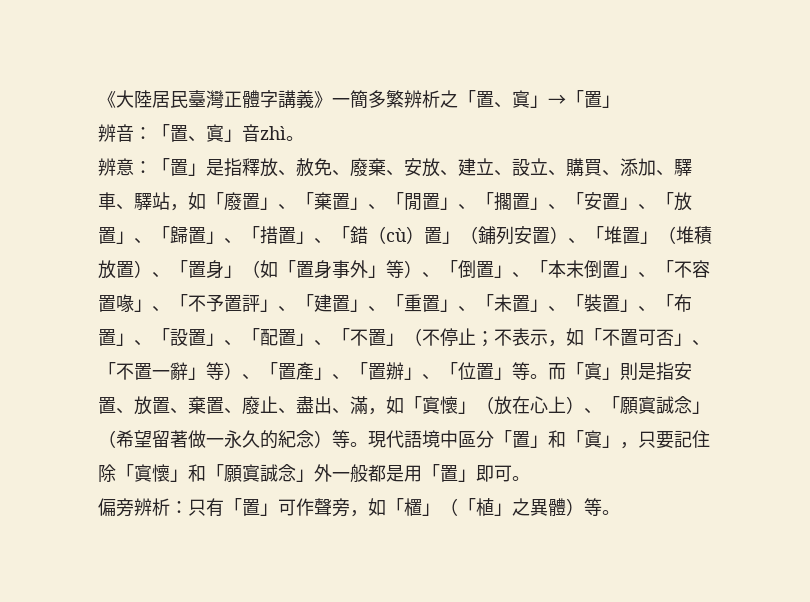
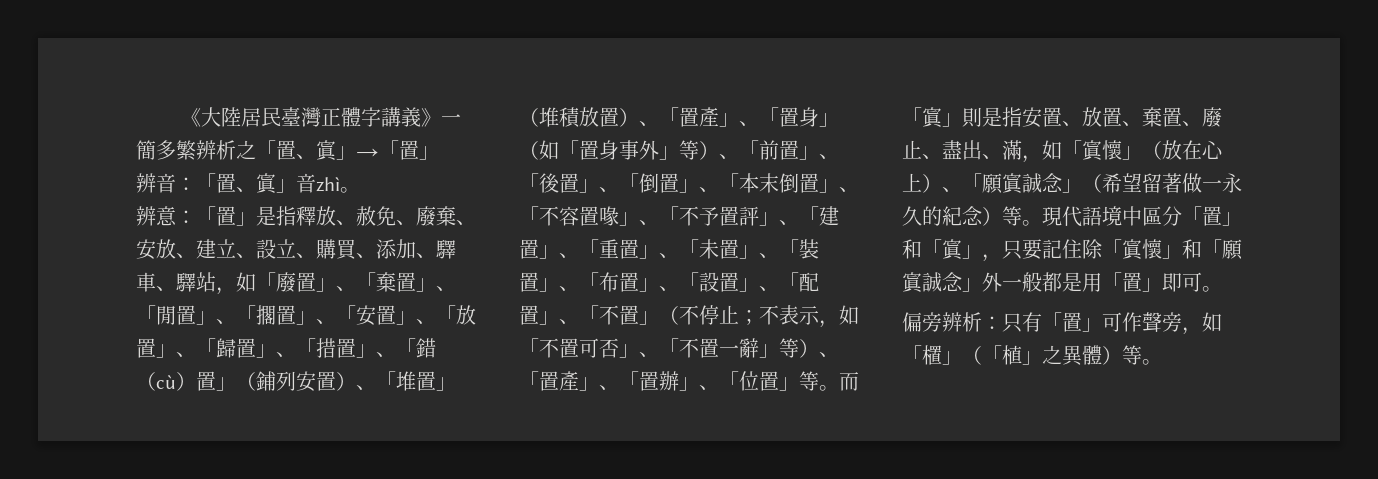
- 「置」是指釋放、赦免、廢棄、安放、建立、設立、購買、添加、驛車、驛站，如「廢置」、「棄置」、「閒置」、「擱置」、「安置」、「放置」、「歸置」、「措置」、「錯（cù）置」（鋪列安置）、「堆置」（堆積放置）、「置身」（如「置身事外」等）、「倒置」、「本末倒置」、「不容置喙」、「不予置評」、「建置」、「重置」、「未置」、「裝置」、「布置」、「設置」、「配置」、「不置」（不停止；
+ 「置」是指釋放、赦免、廢棄、安放、建立、設立、購買、添加、驛車、驛站，如「廢置」、「棄置」、「閒置」、「擱置」、「安置」、「放置」、「歸置」、「措置」、「錯（cù）置」（鋪列安置）、「堆置」（堆積放置）、「置產」、「置身」（如「置身事外」等）、「前置」、「後置」、「倒置」、「本末倒置」、「不容置喙」、「不予置評」、「建置」、「重置」、「未置」、「裝置」、「布置」、「設置」、「配置」、「不置」（不停止；

